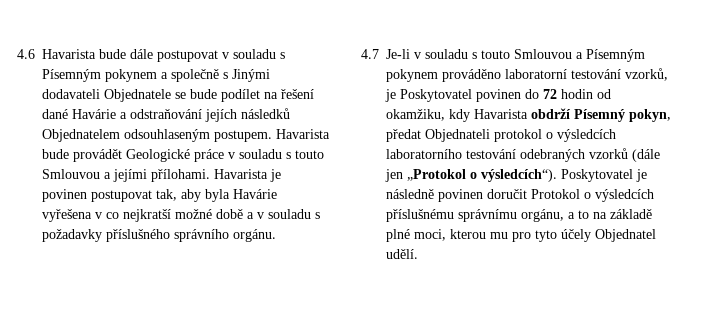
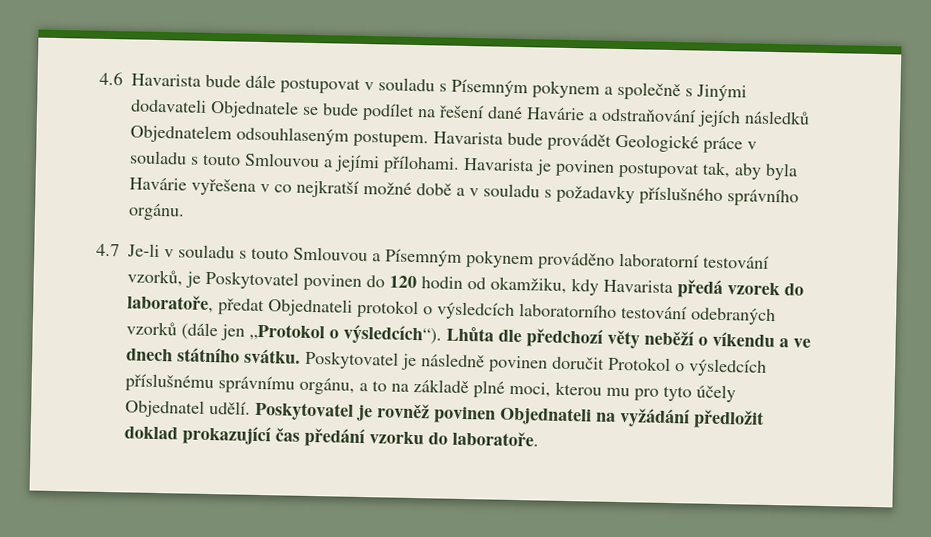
- 4.7 Je-li v souladu s touto Smlouvou a Písemným pokynem prováděno laboratorní testování vzorků, je Poskytovatel povinen do 72 hodin od okamžiku, kdy Havarista obdrží Písemný pokyn, předat Objednateli protokol o výsledcích laboratorního testování odebraných vzorků (dále jen „Protokol o výsledcích“).
+ 4.7 Je-li v souladu s touto Smlouvou a Písemným pokynem prováděno laboratorní testování vzorků, je Poskytovatel povinen do 120 hodin od okamžiku, kdy Havarista předá vzorek do laboratoře, předat Objednateli protokol o výsledcích laboratorního testování odebraných vzorků (dále jen „Protokol o výsledcích“).
+ Lhůta dle předchozí věty neběží o víkendu a ve dnech státního svátku.
+ Poskytovatel je rovněž povinen Objednateli na vyžádání předložit doklad prokazující čas předání vzorku do laboratoře.

